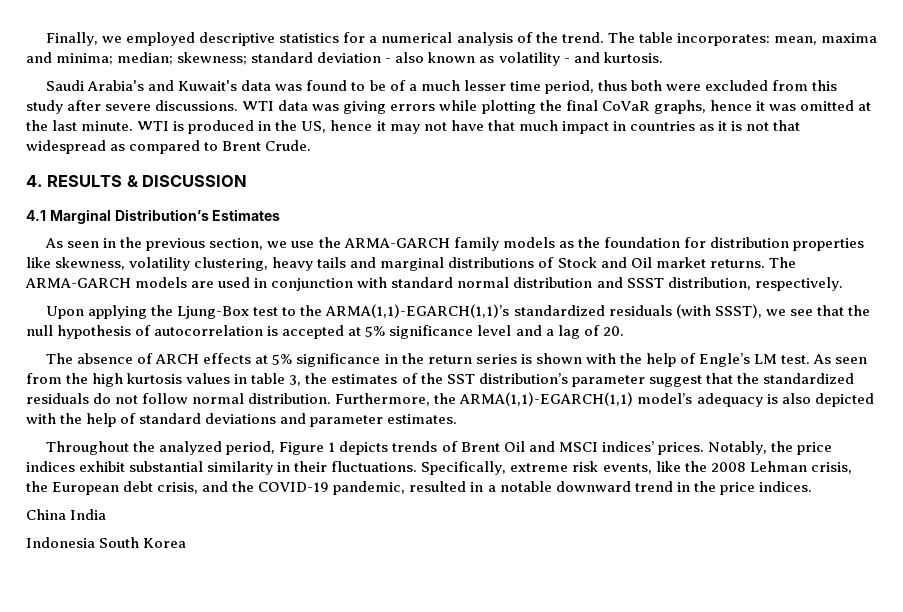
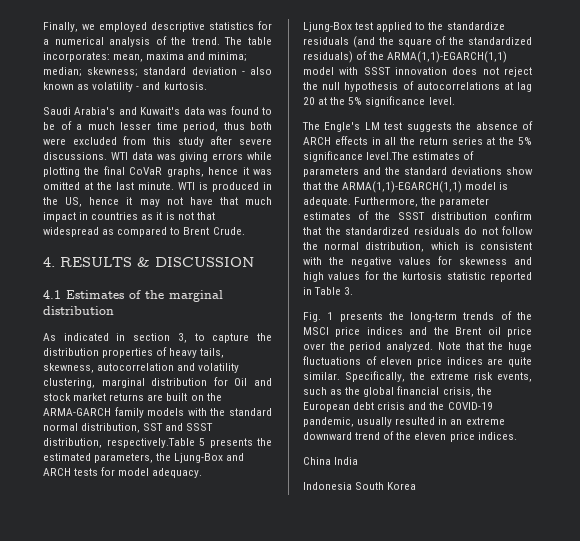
- 4.1 Marginal Distribution’s Estimates
- As seen in the previous section, we use the ARMA-GARCH family models as the foundation for distribution properties like skewness, volatility clustering, heavy tails and marginal distributions of Stock and Oil market returns. The ARMA-GARCH models are used in conjunction with standard normal distribution and SSST distribution, respectively.
- Upon applying the Ljung-Box test to the ARMA(1,1)-EGARCH(1,1)’s standardized residuals (with SSST), we see that the null hypothesis of autocorrelation is accepted at 5% significance level and a lag of 20.
- The absence of ARCH effects at 5% significance in the return series is shown with the help of Engle’s LM test. As seen from the high kurtosis values in table 3, the estimates of the SST distribution’s parameter suggest that the standardized residuals do not follow normal distribution. Furthermore, the ARMA(1,1)-EGARCH(1,1) model’s adequacy is also depicted with the help of standard deviations and parameter estimates.
- Throughout the analyzed period, Figure 1 depicts trends of Brent Oil and MSCI indices’ prices. Notably, the price indices exhibit substantial similarity in their fluctuations. Specifically, extreme risk events, like the 2008 Lehman crisis, the European debt crisis, and the COVID-19 pandemic, resulted in a notable downward trend in the price indices.
+ 4.1 Estimates of the marginal distribution
+ As indicated in section 3, to capture the distribution properties of heavy tails, skewness, autocorrelation and volatility clustering, marginal distribution for Oil and stock market returns are built on the ARMA-GARCH family models with the standard normal distribution, SST and SSST distribution, respectively.Table 5 presents the estimated parameters, the Ljung-Box and ARCH tests for model adequacy.
+ Ljung-Box test applied to the standardize residuals (and the square of the standardized residuals) of the ARMA(1,1)-EGARCH(1,1) model with SSST innovation does not reject the null hypothesis of autocorrelations at lag 20 at the 5% significance level.
+ The Engle's LM test suggests the absence of ARCH effects in all the return series at the 5% significance level.The estimates of parameters and the standard deviations show that the ARMA(1,1)-EGARCH(1,1) model is adequate. Furthermore, the parameter estimates of the SSST distribution confirm that the standardized residuals do not follow the normal distribution, which is consistent with the negative values for skewness and high values for the kurtosis statistic reported in Table 3.
+ Fig. 1 presents the long-term trends of the MSCI price indices and the Brent oil price over the period analyzed. Note that the huge fluctuations of eleven price indices are quite similar. Specifically, the extreme risk events, such as the global financial crisis, the European debt crisis and the COVID-19 pandemic, usually resulted in an extreme downward trend of the eleven price indices.

